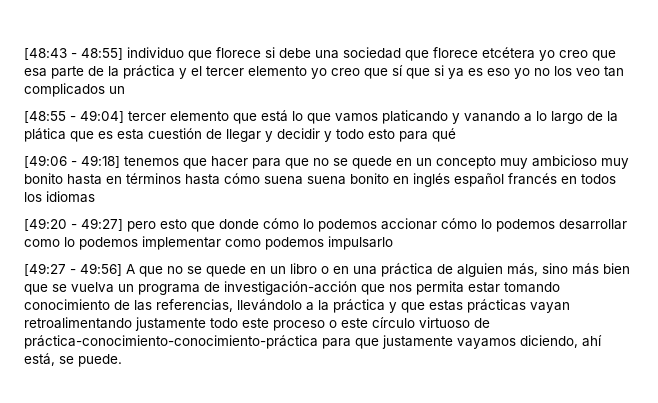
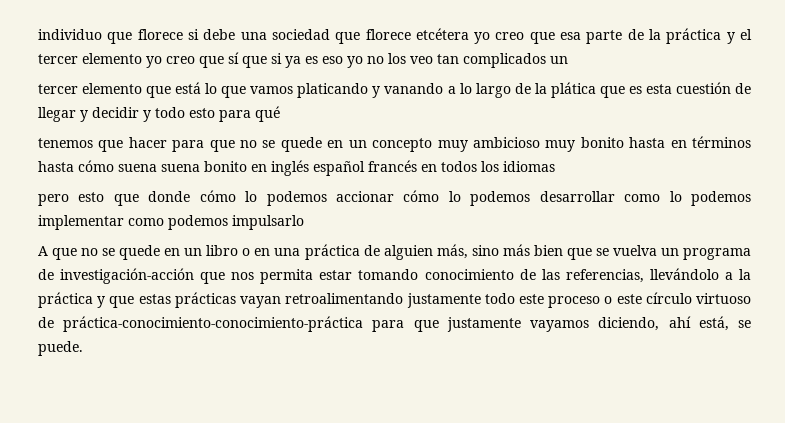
- [48:43 - 48:55] individuo que florece si debe una sociedad que florece etcétera yo creo que esa parte de la práctica y el tercer elemento yo creo que sí que si ya es eso yo no los veo tan complicados un
+ individuo que florece si debe una sociedad que florece etcétera yo creo que esa parte de la práctica y el tercer elemento yo creo que sí que si ya es eso yo no los veo tan complicados un
- [48:55 - 49:04] tercer elemento que está lo que vamos platicando y vanando a lo largo de la plática que es esta cuestión de llegar y decidir y todo esto para qué
+ tercer elemento que está lo que vamos platicando y vanando a lo largo de la plática que es esta cuestión de llegar y decidir y todo esto para qué
- [49:06 - 49:18] tenemos que hacer para que no se quede en un concepto muy ambicioso muy bonito hasta en términos hasta cómo suena suena bonito en inglés español francés en todos los idiomas
+ tenemos que hacer para que no se quede en un concepto muy ambicioso muy bonito hasta en términos hasta cómo suena suena bonito en inglés español francés en todos los idiomas
- [49:20 - 49:27] pero esto que donde cómo lo podemos accionar cómo lo podemos desarrollar como lo podemos implementar como podemos impulsarlo
+ pero esto que donde cómo lo podemos accionar cómo lo podemos desarrollar como lo podemos implementar como podemos impulsarlo
- [49:27 - 49:56] A que no se quede en un libro o en una práctica de alguien más, sino más bien que se vuelva un programa de investigación-acción que nos permita estar tomando conocimiento de las referencias, llevándolo a la práctica y que estas prácticas vayan retroalimentando justamente todo este proceso o este círculo virtuoso de práctica-conocimiento-conocimiento-práctica para que justamente vayamos diciendo, ahí está, se puede.
+ A que no se quede en un libro o en una práctica de alguien más, sino más bien que se vuelva un programa de investigación-acción que nos permita estar tomando conocimiento de las referencias, llevándolo a la práctica y que estas prácticas vayan retroalimentando justamente todo este proceso o este círculo virtuoso de práctica-conocimiento-conocimiento-práctica para que justamente vayamos diciendo, ahí está, se puede.

